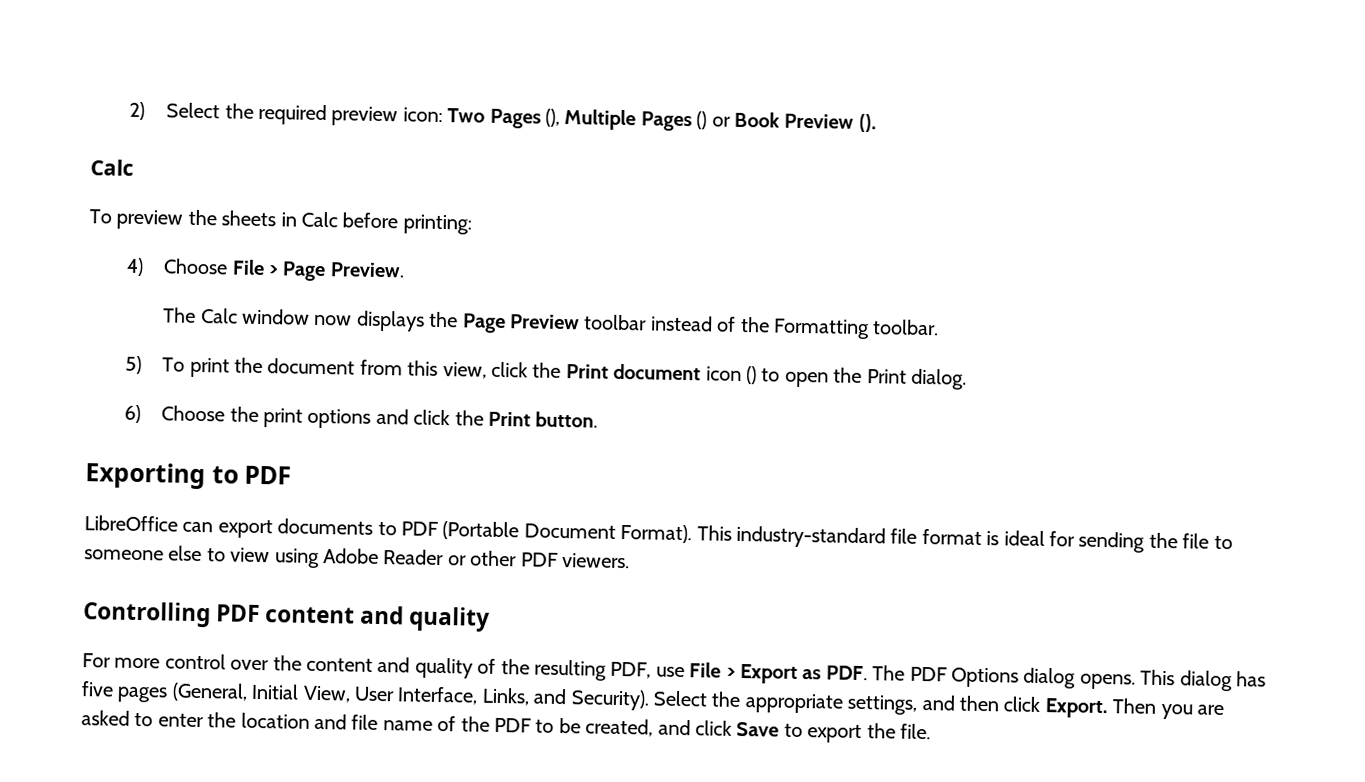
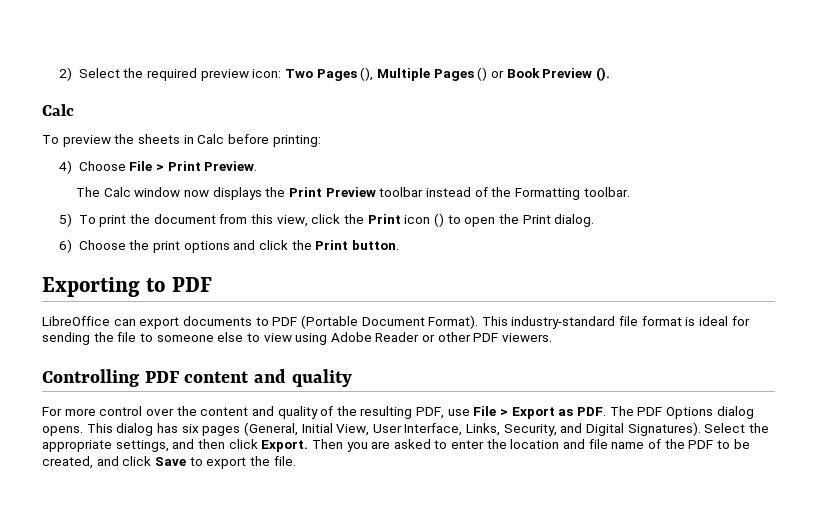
- 4) Choose File > Page Preview.
+ 4) Choose File > Print Preview.
- The Calc window now displays the Page Preview toolbar instead of the Formatting toolbar.
+ The Calc window now displays the Print Preview toolbar instead of the Formatting toolbar.
- 5) To print the document from this view, click the Print document icon () to open the Print dialog.
+ 5) To print the document from this view, click the Print icon () to open the Print dialog.
- This dialog has five pages (General, Initial View, User Interface, Links, and Security).
+ This dialog has six pages (General, Initial View, User Interface, Links, Security, and Digital Signatures).

